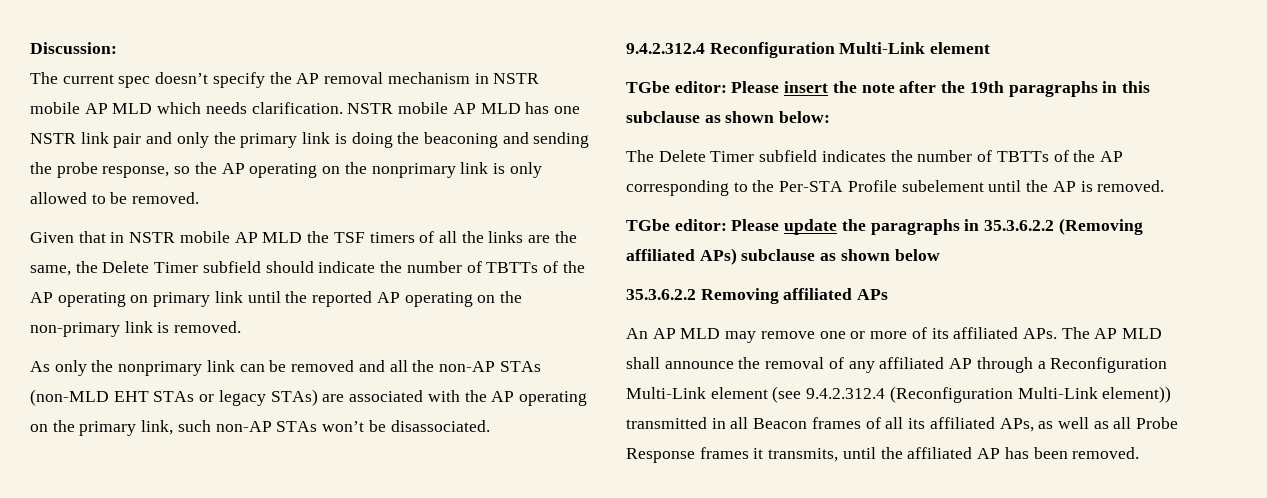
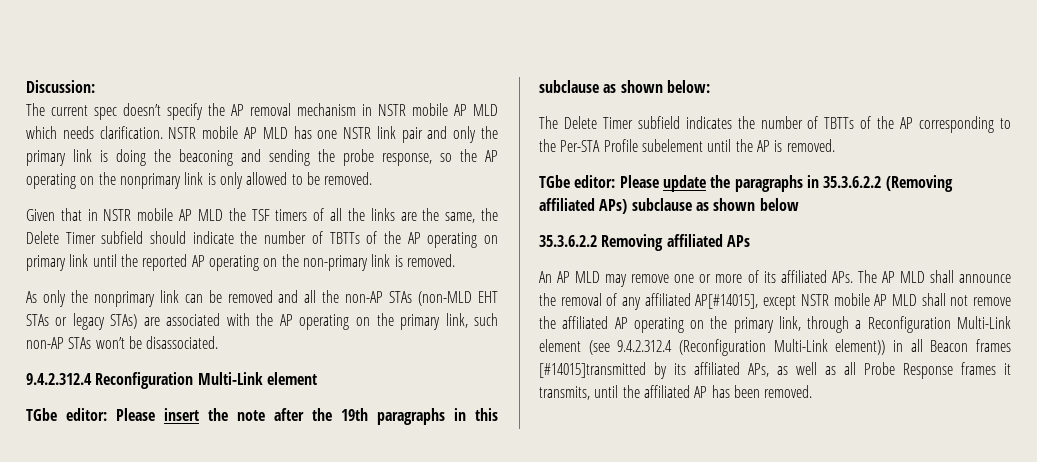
- An AP MLD may remove one or more of its affiliated APs. The AP MLD shall announce the removal of any affiliated AP through a Reconfiguration Multi-Link element (see 9.4.2.312.4 (Reconfiguration Multi-Link element)) transmitted in all Beacon frames of all its affiliated APs, as well as all Probe Response frames it transmits, until the affiliated AP has been removed.
+ An AP MLD may remove one or more of its affiliated APs. The AP MLD shall announce the removal of any affiliated AP[#14015], except NSTR mobile AP MLD shall not remove the affiliated AP operating on the primary link, through a Reconfiguration Multi-Link element (see 9.4.2.312.4 (Reconfiguration Multi-Link element)) in all Beacon frames [#14015]transmitted by its affiliated APs, as well as all Probe Response frames it transmits, until the affiliated AP has been removed.

